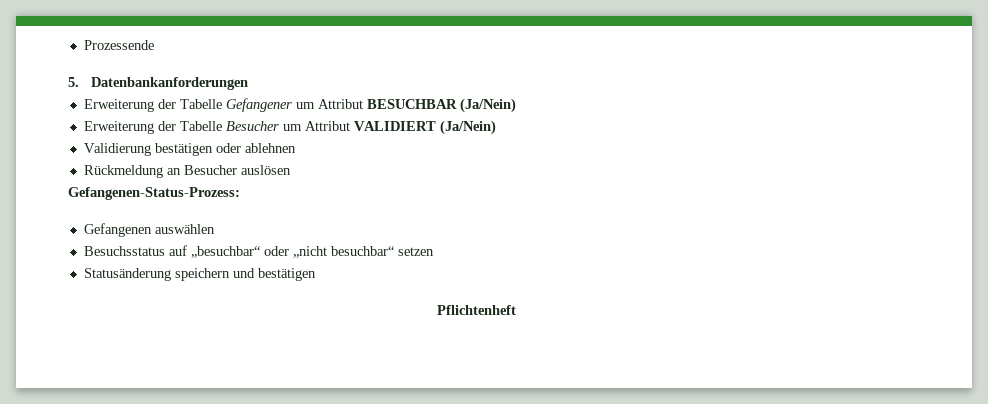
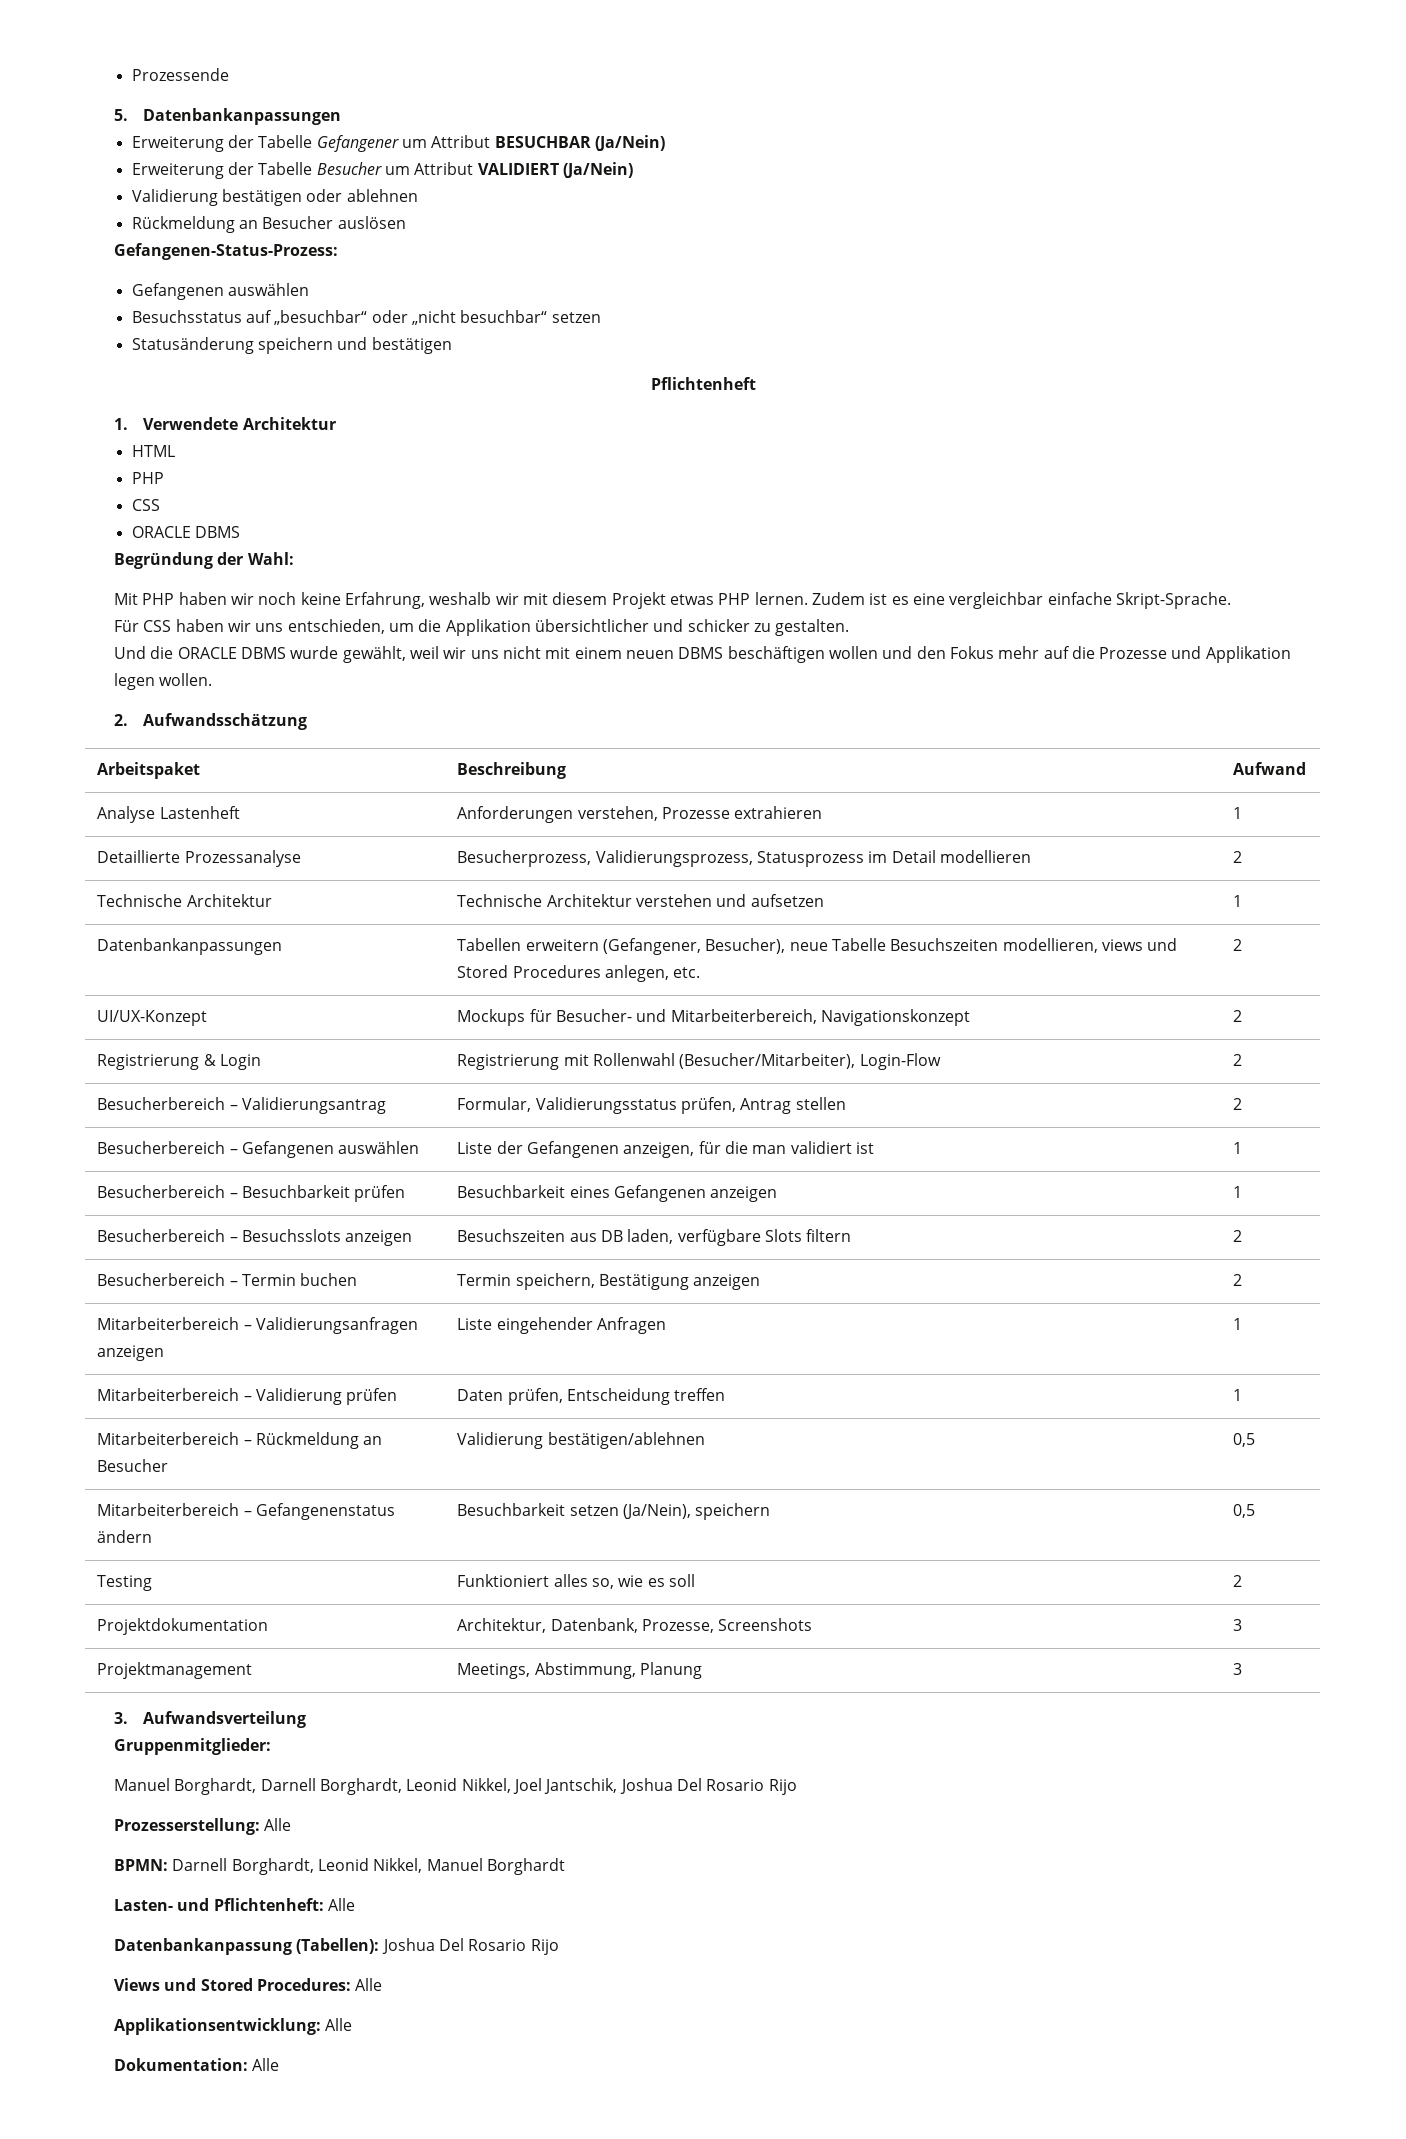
- 5. Datenbankanforderungen
+ 5. Datenbankanpassungen
+ 1. Verwendete Architektur
+ HTML
+ PHP
+ CSS
+ ORACLE DBMS
+ Begründung der Wahl:
+ Mit PHP haben wir noch keine Erfahrung, weshalb wir mit diesem Projekt etwas PHP lernen. Zudem ist es eine vergleichbar einfache Skript-Sprache.
+ Für CSS haben wir uns entschieden, um die Applikation übersichtlicher und schicker zu gestalten.
+ Und die ORACLE DBMS wurde gewählt, weil wir uns nicht mit einem neuen DBMS beschäftigen wollen und den Fokus mehr auf die Prozesse und Applikation legen wollen.
+ 2. Aufwandsschätzung
+ Arbeitspaket | Beschreibung | Aufwand
+ Analyse Lastenheft | Anforderungen verstehen, Prozesse extrahieren | 1
+ Detaillierte Prozessanalyse | Besucherprozess, Validierungsprozess, Statusprozess im Detail modellieren | 2
+ Technische Architektur | Technische Architektur verstehen und aufsetzen | 1
+ Datenbankanpassungen | Tabellen erweitern (Gefangener, Besucher), neue Tabelle Besuchszeiten modellieren, views und Stored Procedures anlegen, etc. | 2
+ UI/UX-Konzept | Mockups für Besucher- und Mitarbeiterbereich, Navigationskonzept | 2
+ Registrierung & Login | Registrierung mit Rollenwahl (Besucher/Mitarbeiter), Login-Flow | 2
+ Besucherbereich – Validierungsantrag | Formular, Validierungsstatus prüfen, Antrag stellen | 2
+ Besucherbereich – Gefangenen auswählen | Liste der Gefangenen anzeigen, für die man validiert ist | 1
+ Besucherbereich – Besuchbarkeit prüfen | Besuchbarkeit eines Gefangenen anzeigen | 1
+ Besucherbereich – Besuchsslots anzeigen | Besuchszeiten aus DB laden, verfügbare Slots filtern | 2
+ Besucherbereich – Termin buchen | Termin speichern, Bestätigung anzeigen | 2
+ Mitarbeiterbereich – Validierungsanfragen anzeigen | Liste eingehender Anfragen | 1
+ Mitarbeiterbereich – Validierung prüfen | Daten prüfen, Entscheidung treffen | 1
+ Mitarbeiterbereich – Rückmeldung an Besucher | Validierung bestätigen/ablehnen | 0,5
+ Mitarbeiterbereich – Gefangenenstatus ändern | Besuchbarkeit setzen (Ja/Nein), speichern | 0,5
+ Testing | Funktioniert alles so, wie es soll | 2
+ Projektdokumentation | Architektur, Datenbank, Prozesse, Screenshots | 3
+ Projektmanagement | Meetings, Abstimmung, Planung | 3
+ 3. Aufwandsverteilung
+ Gruppenmitglieder:
+ Manuel Borghardt, Darnell Borghardt, Leonid Nikkel, Joel Jantschik, Joshua Del Rosario Rijo
+ Prozesserstellung: Alle
+ BPMN: Darnell Borghardt, Leonid Nikkel, Manuel Borghardt
+ Lasten- und Pflichtenheft: Alle
+ Datenbankanpassung (Tabellen): Joshua Del Rosario Rijo
+ Views und Stored Procedures: Alle
+ Applikationsentwicklung: Alle
+ Dokumentation: Alle

